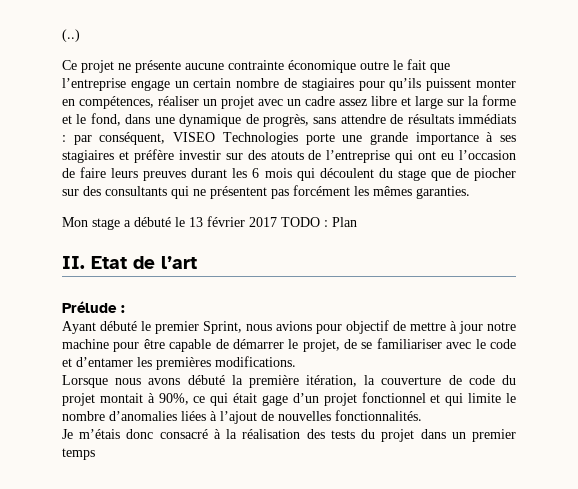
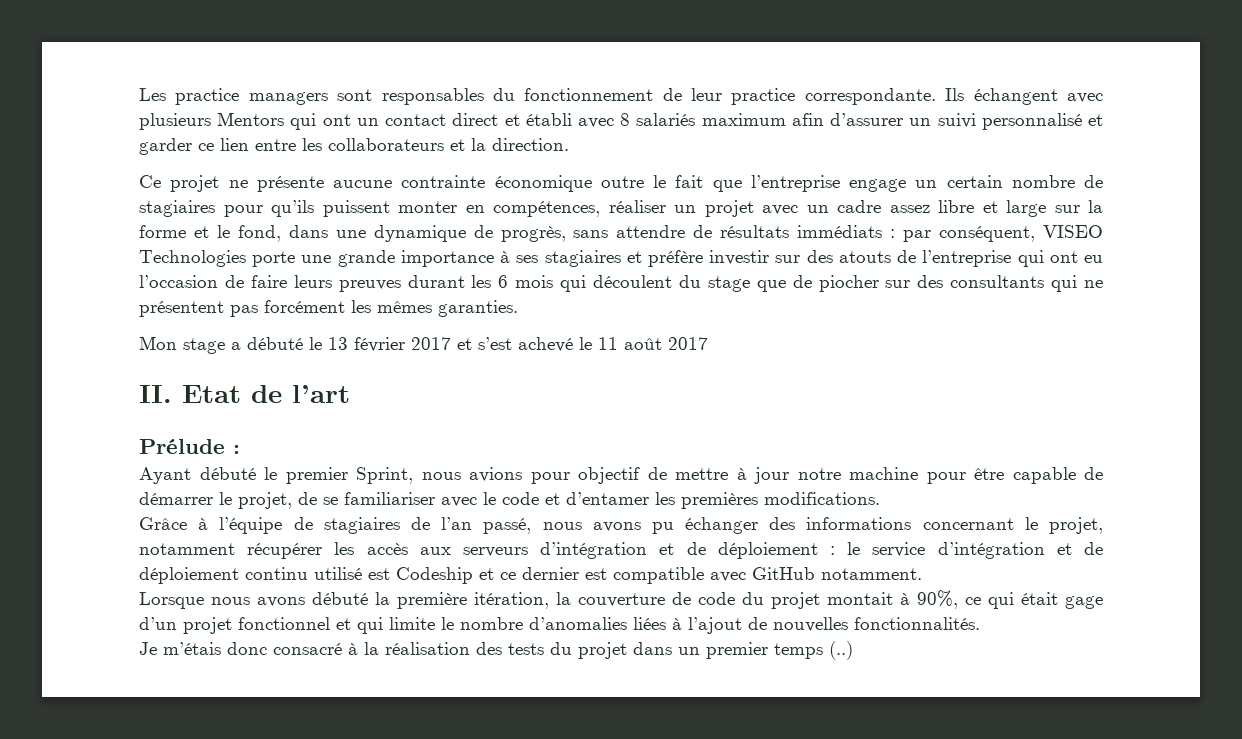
- (..)
+ Les practice managers sont responsables du fonctionnement de leur practice correspondante. Ils échangent avec plusieurs Mentors qui ont un contact direct et établi avec 8 salariés maximum afin d’assurer un suivi personnalisé et garder ce lien entre les collaborateurs et la direction.
- Mon stage a débuté le 13 février 2017 TODO : Plan
+ Mon stage a débuté le 13 février 2017 et s’est achevé le 11 août 2017
+ Grâce à l’équipe de stagiaires de l’an passé, nous avons pu échanger des informations concernant le projet, notamment récupérer les accès aux serveurs d’intégration et de déploiement : le service d’intégration et de déploiement continu utilisé est Codeship et ce dernier est compatible avec GitHub notamment.
- Je m’étais donc consacré à la réalisation des tests du projet dans un premier temps
+ Je m’étais donc consacré à la réalisation des tests du projet dans un premier temps (..)

